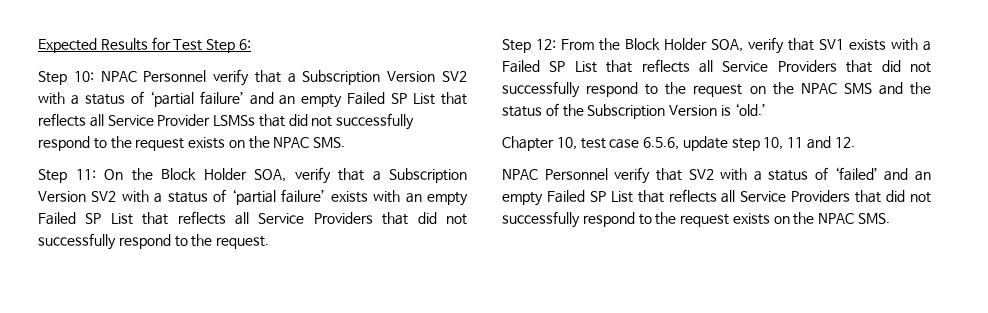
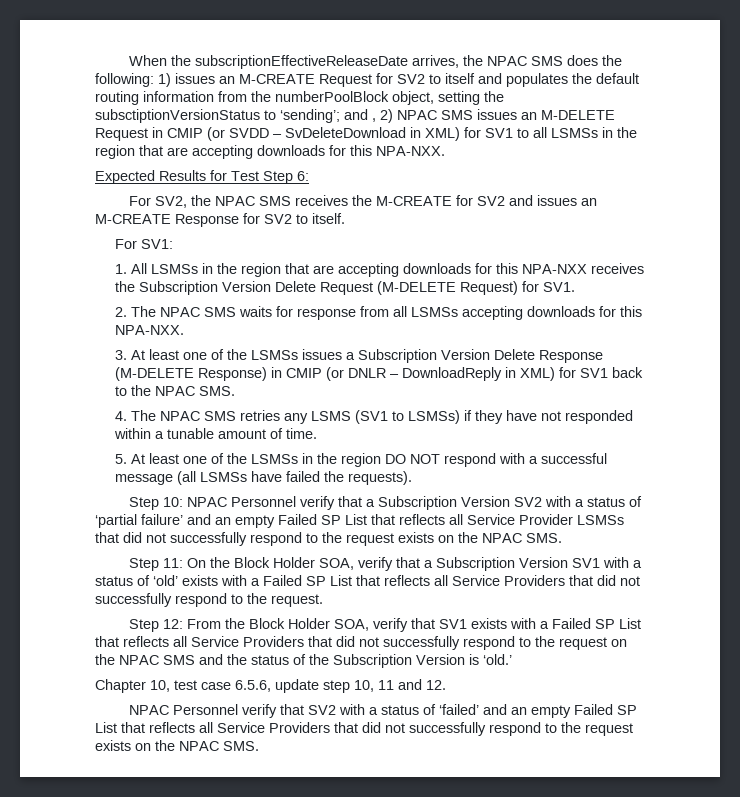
+ When the subscriptionEffectiveReleaseDate arrives, the NPAC SMS does the following: 1) issues an M-CREATE Request for SV2 to itself and populates the default routing information from the numberPoolBlock object, setting the subsctiptionVersionStatus to ‘sending’; and , 2) NPAC SMS issues an M-DELETE Request in CMIP (or SVDD – SvDeleteDownload in XML) for SV1 to all LSMSs in the region that are accepting downloads for this NPA-NXX.
+ For SV2, the NPAC SMS receives the M-CREATE for SV2 and issues an M-CREATE Response for SV2 to itself.
+ For SV1:
+ 1. All LSMSs in the region that are accepting downloads for this NPA-NXX receives the Subscription Version Delete Request (M-DELETE Request) for SV1.
+ 2. The NPAC SMS waits for response from all LSMSs accepting downloads for this NPA-NXX.
+ 3. At least one of the LSMSs issues a Subscription Version Delete Response (M-DELETE Response) in CMIP (or DNLR – DownloadReply in XML) for SV1 back to the NPAC SMS.
+ 4. The NPAC SMS retries any LSMS (SV1 to LSMSs) if they have not responded within a tunable amount of time.
+ 5. At least one of the LSMSs in the region DO NOT respond with a successful message (all LSMSs have failed the requests).
- Step 11: On the Block Holder SOA, verify that a Subscription Version SV2 with a status of ‘partial failure’ exists with an empty Failed SP List that reflects all Service Providers that did not successfully respond to the request.
+ Step 11: On the Block Holder SOA, verify that a Subscription Version SV1 with a status of ‘old’ exists with a Failed SP List that reflects all Service Providers that did not successfully respond to the request.

